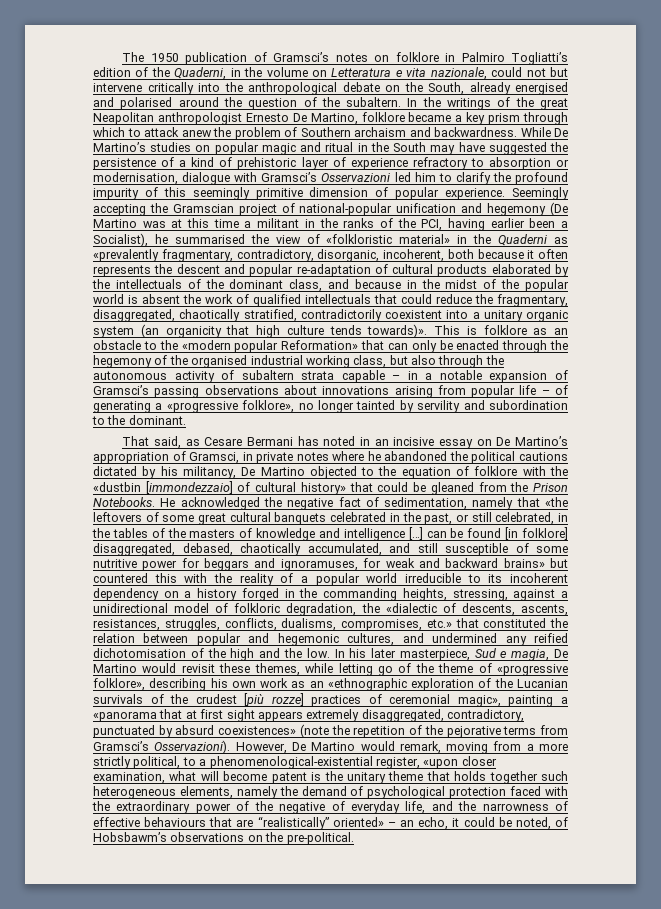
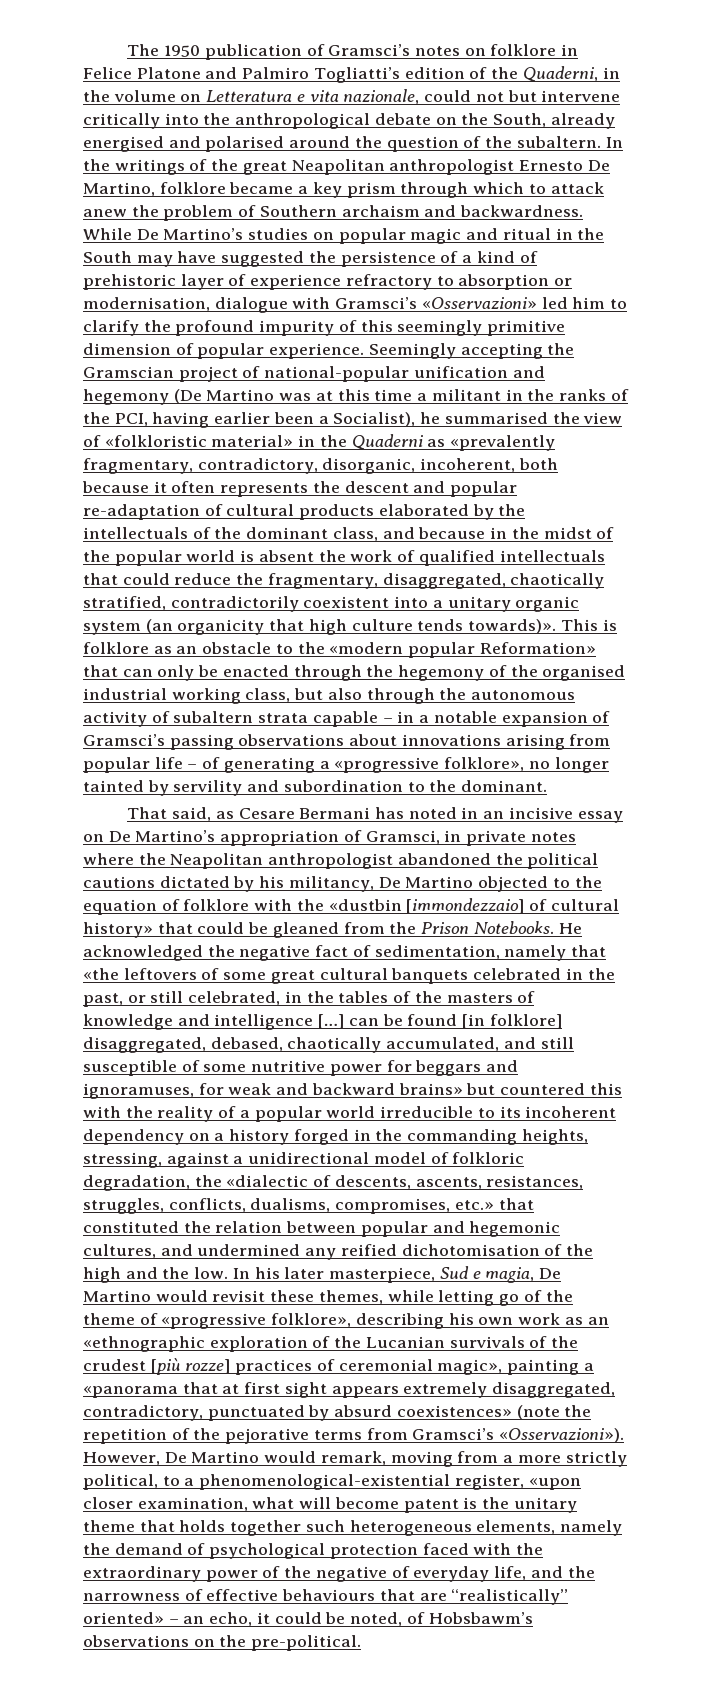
- The 1950 publication of Gramsci’s notes on folklore in Palmiro Togliatti’s edition of the Quaderni, in the volume on Letteratura e vita nazionale, could not but intervene critically into the anthropological debate on the South, already energised and polarised around the question of the subaltern.
+ The 1950 publication of Gramsci’s notes on folklore in Felice Platone and Palmiro Togliatti’s edition of the Quaderni, in the volume on Letteratura e vita nazionale, could not but intervene critically into the anthropological debate on the South, already energised and polarised around the question of the subaltern.
- While De Martino’s studies on popular magic and ritual in the South may have suggested the persistence of a kind of prehistoric layer of experience refractory to absorption or modernisation, dialogue with Gramsci’s Osservazioni led him to clarify the profound impurity of this seemingly primitive dimension of popular experience.
+ While De Martino’s studies on popular magic and ritual in the South may have suggested the persistence of a kind of prehistoric layer of experience refractory to absorption or modernisation, dialogue with Gramsci’s «Osservazioni» led him to clarify the profound impurity of this seemingly primitive dimension of popular experience.
- That said, as Cesare Bermani has noted in an incisive essay on De Martino’s appropriation of Gramsci, in private notes where he abandoned the political cautions dictated by his militancy, De Martino objected to the equation of folklore with the «dustbin [immondezzaio] of cultural history» that could be gleaned from the Prison Notebooks.
+ That said, as Cesare Bermani has noted in an incisive essay on De Martino’s appropriation of Gramsci, in private notes where the Neapolitan anthropologist abandoned the political cautions dictated by his militancy, De Martino objected to the equation of folklore with the «dustbin [immondezzaio] of cultural history» that could be gleaned from the Prison Notebooks.
- In his later masterpiece, Sud e magia, De Martino would revisit these themes, while letting go of the theme of «progressive folklore», describing his own work as an «ethnographic exploration of the Lucanian survivals of the crudest [più rozze] practices of ceremonial magic», painting a «panorama that at first sight appears extremely disaggregated, contradictory, punctuated by absurd coexistences» (note the repetition of the pejorative terms from Gramsci’s Osservazioni).
+ In his later masterpiece, Sud e magia, De Martino would revisit these themes, while letting go of the theme of «progressive folklore», describing his own work as an «ethnographic exploration of the Lucanian survivals of the crudest [più rozze] practices of ceremonial magic», painting a «panorama that at first sight appears extremely disaggregated, contradictory, punctuated by absurd coexistences» (note the repetition of the pejorative terms from Gramsci’s «Osservazioni»).

